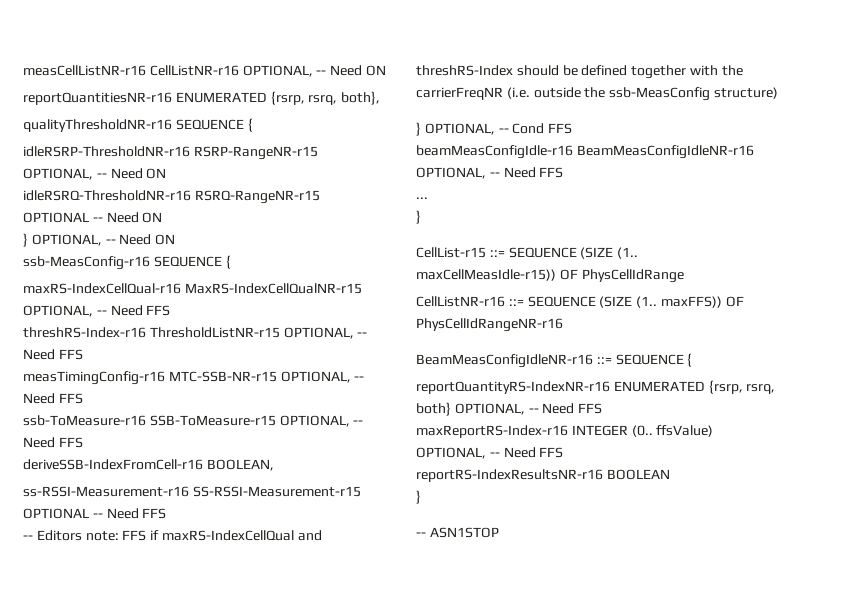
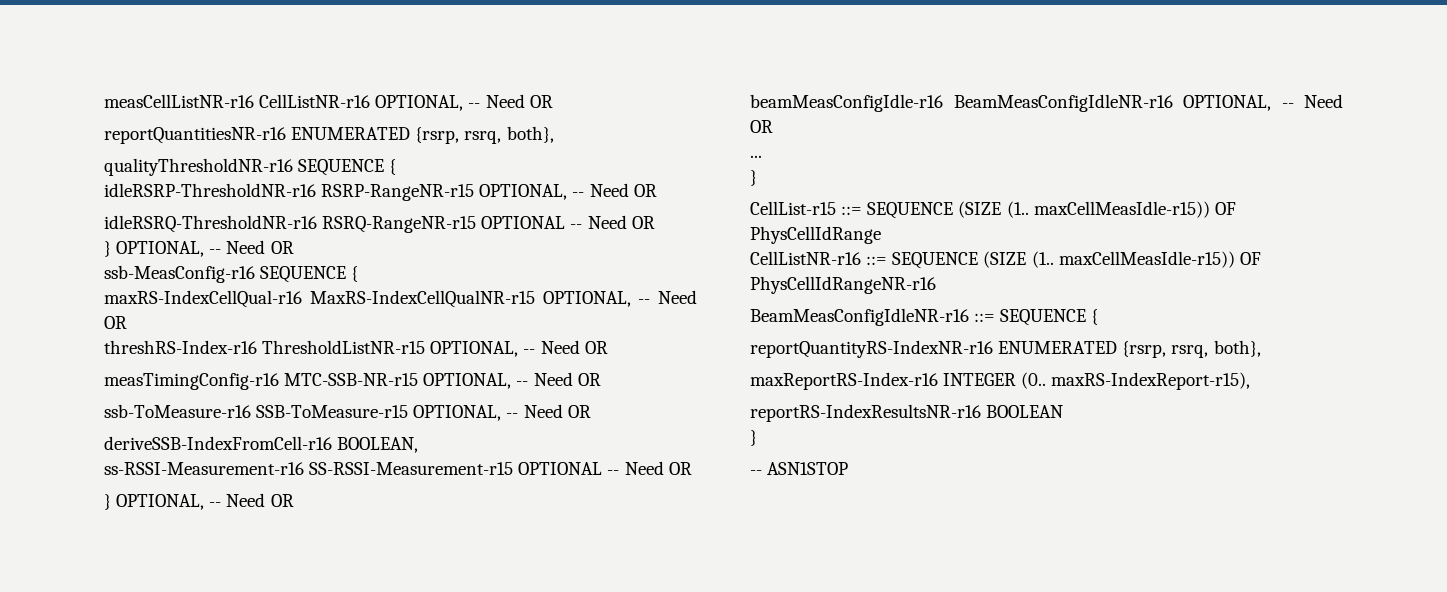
- measCellListNR-r16 CellListNR-r16 OPTIONAL, -- Need ON
+ measCellListNR-r16 CellListNR-r16 OPTIONAL, -- Need OR
- idleRSRP-ThresholdNR-r16 RSRP-RangeNR-r15 OPTIONAL, -- Need ON
+ idleRSRP-ThresholdNR-r16 RSRP-RangeNR-r15 OPTIONAL, -- Need OR
- idleRSRQ-ThresholdNR-r16 RSRQ-RangeNR-r15 OPTIONAL -- Need ON
- } OPTIONAL, -- Need ON
+ idleRSRQ-ThresholdNR-r16 RSRQ-RangeNR-r15 OPTIONAL -- Need OR
+ } OPTIONAL, -- Need OR
- maxRS-IndexCellQual-r16 MaxRS-IndexCellQualNR-r15 OPTIONAL, -- Need FFS
+ maxRS-IndexCellQual-r16 MaxRS-IndexCellQualNR-r15 OPTIONAL, -- Need OR
- threshRS-Index-r16 ThresholdListNR-r15 OPTIONAL, -- Need FFS
+ threshRS-Index-r16 ThresholdListNR-r15 OPTIONAL, -- Need OR
- measTimingConfig-r16 MTC-SSB-NR-r15 OPTIONAL, -- Need FFS
+ measTimingConfig-r16 MTC-SSB-NR-r15 OPTIONAL, -- Need OR
- ssb-ToMeasure-r16 SSB-ToMeasure-r15 OPTIONAL, -- Need FFS
+ ssb-ToMeasure-r16 SSB-ToMeasure-r15 OPTIONAL, -- Need OR
- ss-RSSI-Measurement-r16 SS-RSSI-Measurement-r15 OPTIONAL -- Need FFS
- -- Editors note: FFS if maxRS-IndexCellQual and threshRS-Index should be defined together with the carrierFreqNR (i.e. outside the ssb-MeasConfig structure)
- } OPTIONAL, -- Cond FFS
+ ss-RSSI-Measurement-r16 SS-RSSI-Measurement-r15 OPTIONAL -- Need OR
+ } OPTIONAL, -- Need OR
- beamMeasConfigIdle-r16 BeamMeasConfigIdleNR-r16 OPTIONAL, -- Need FFS
+ beamMeasConfigIdle-r16 BeamMeasConfigIdleNR-r16 OPTIONAL, -- Need OR
- CellListNR-r16 ::= SEQUENCE (SIZE (1.. maxFFS)) OF PhysCellIdRangeNR-r16
+ CellListNR-r16 ::= SEQUENCE (SIZE (1.. maxCellMeasIdle-r15)) OF PhysCellIdRangeNR-r16
- reportQuantityRS-IndexNR-r16 ENUMERATED {rsrp, rsrq, both} OPTIONAL, -- Need FFS
- maxReportRS-Index-r16 INTEGER (0.. ffsValue) OPTIONAL, -- Need FFS
+ reportQuantityRS-IndexNR-r16 ENUMERATED {rsrp, rsrq, both},
+ maxReportRS-Index-r16 INTEGER (0.. maxRS-IndexReport-r15),

